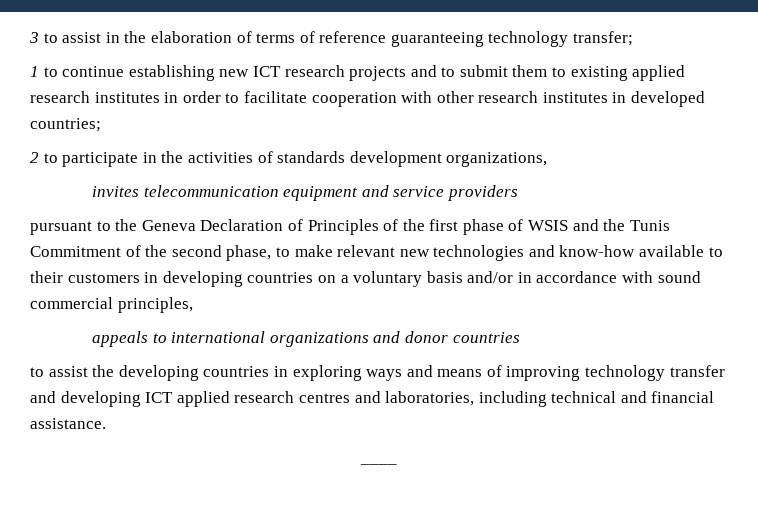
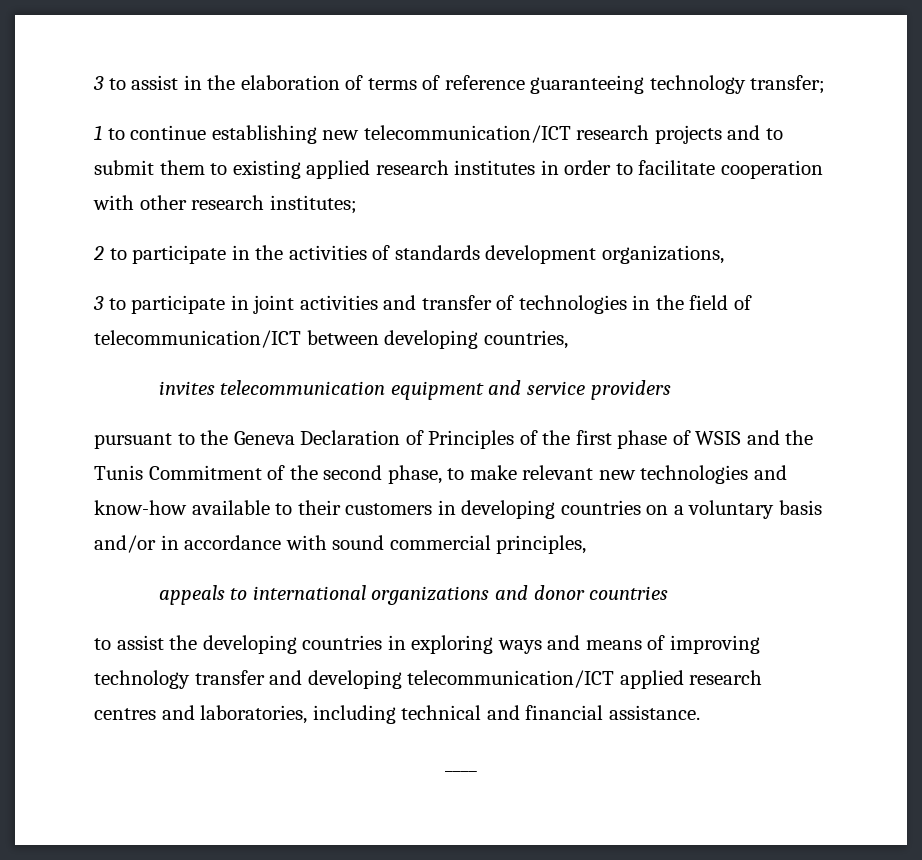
- 1 to continue establishing new ICT research projects and to submit them to existing applied research institutes in order to facilitate cooperation with other research institutes in developed countries;
+ 1 to continue establishing new telecommunication/ICT research projects and to submit them to existing applied research institutes in order to facilitate cooperation with other research institutes;
+ 3 to participate in joint activities and transfer of technologies in the field of telecommunication/ICT between developing countries,
- to assist the developing countries in exploring ways and means of improving technology transfer and developing ICT applied research centres and laboratories, including technical and financial assistance.
+ to assist the developing countries in exploring ways and means of improving technology transfer and developing telecommunication/ICT applied research centres and laboratories, including technical and financial assistance.

